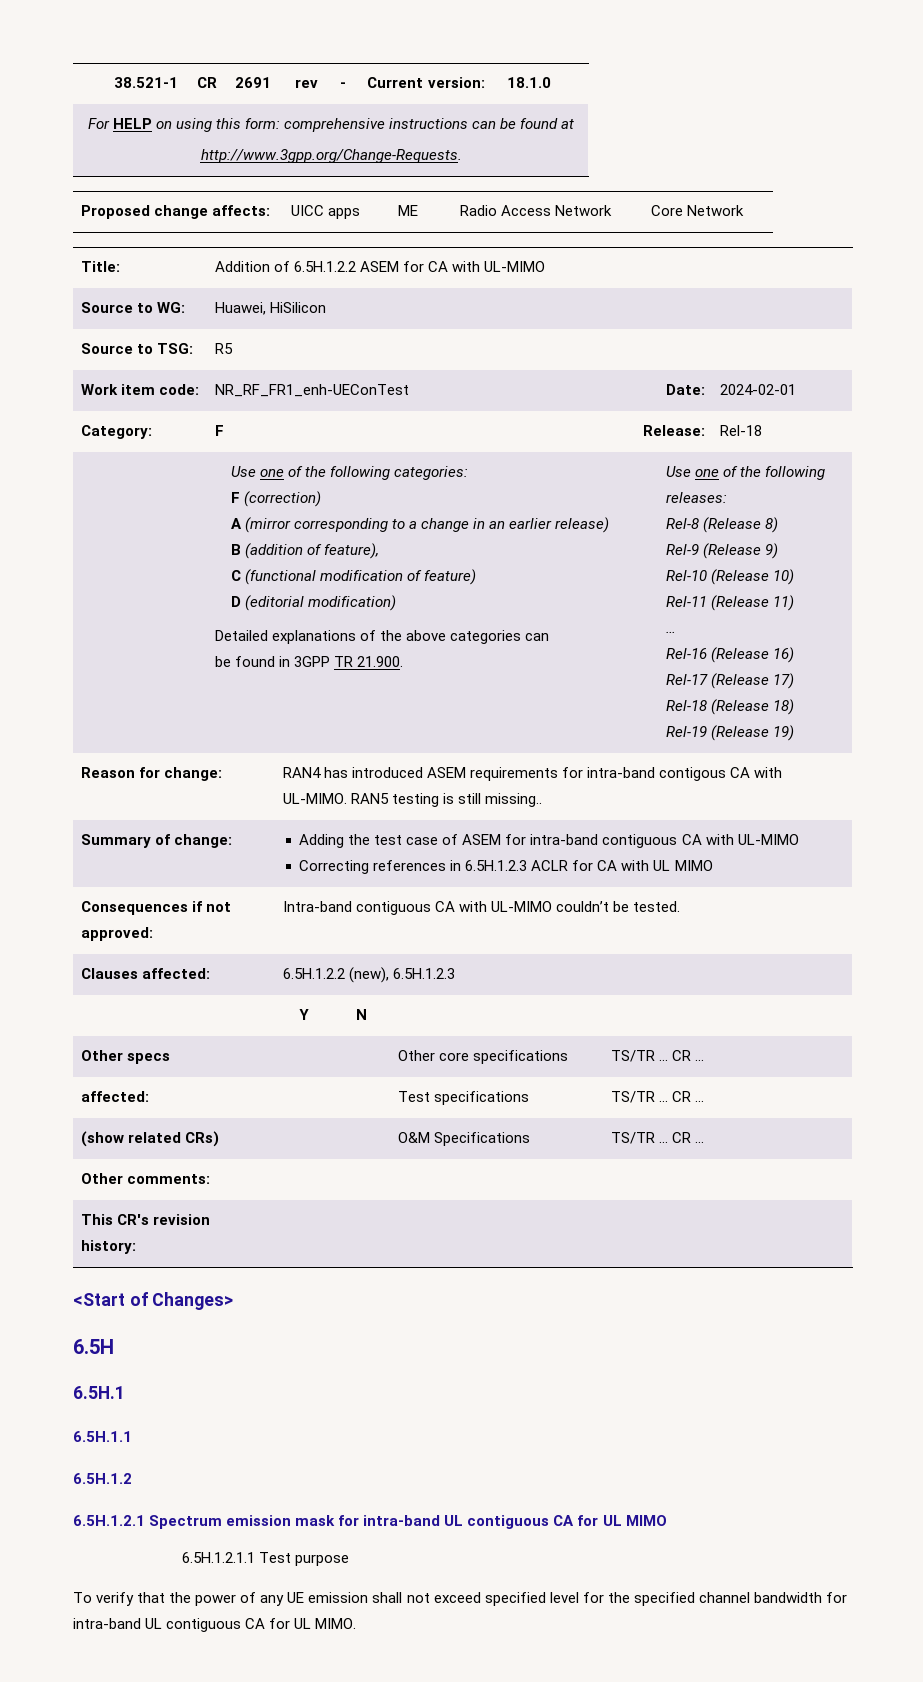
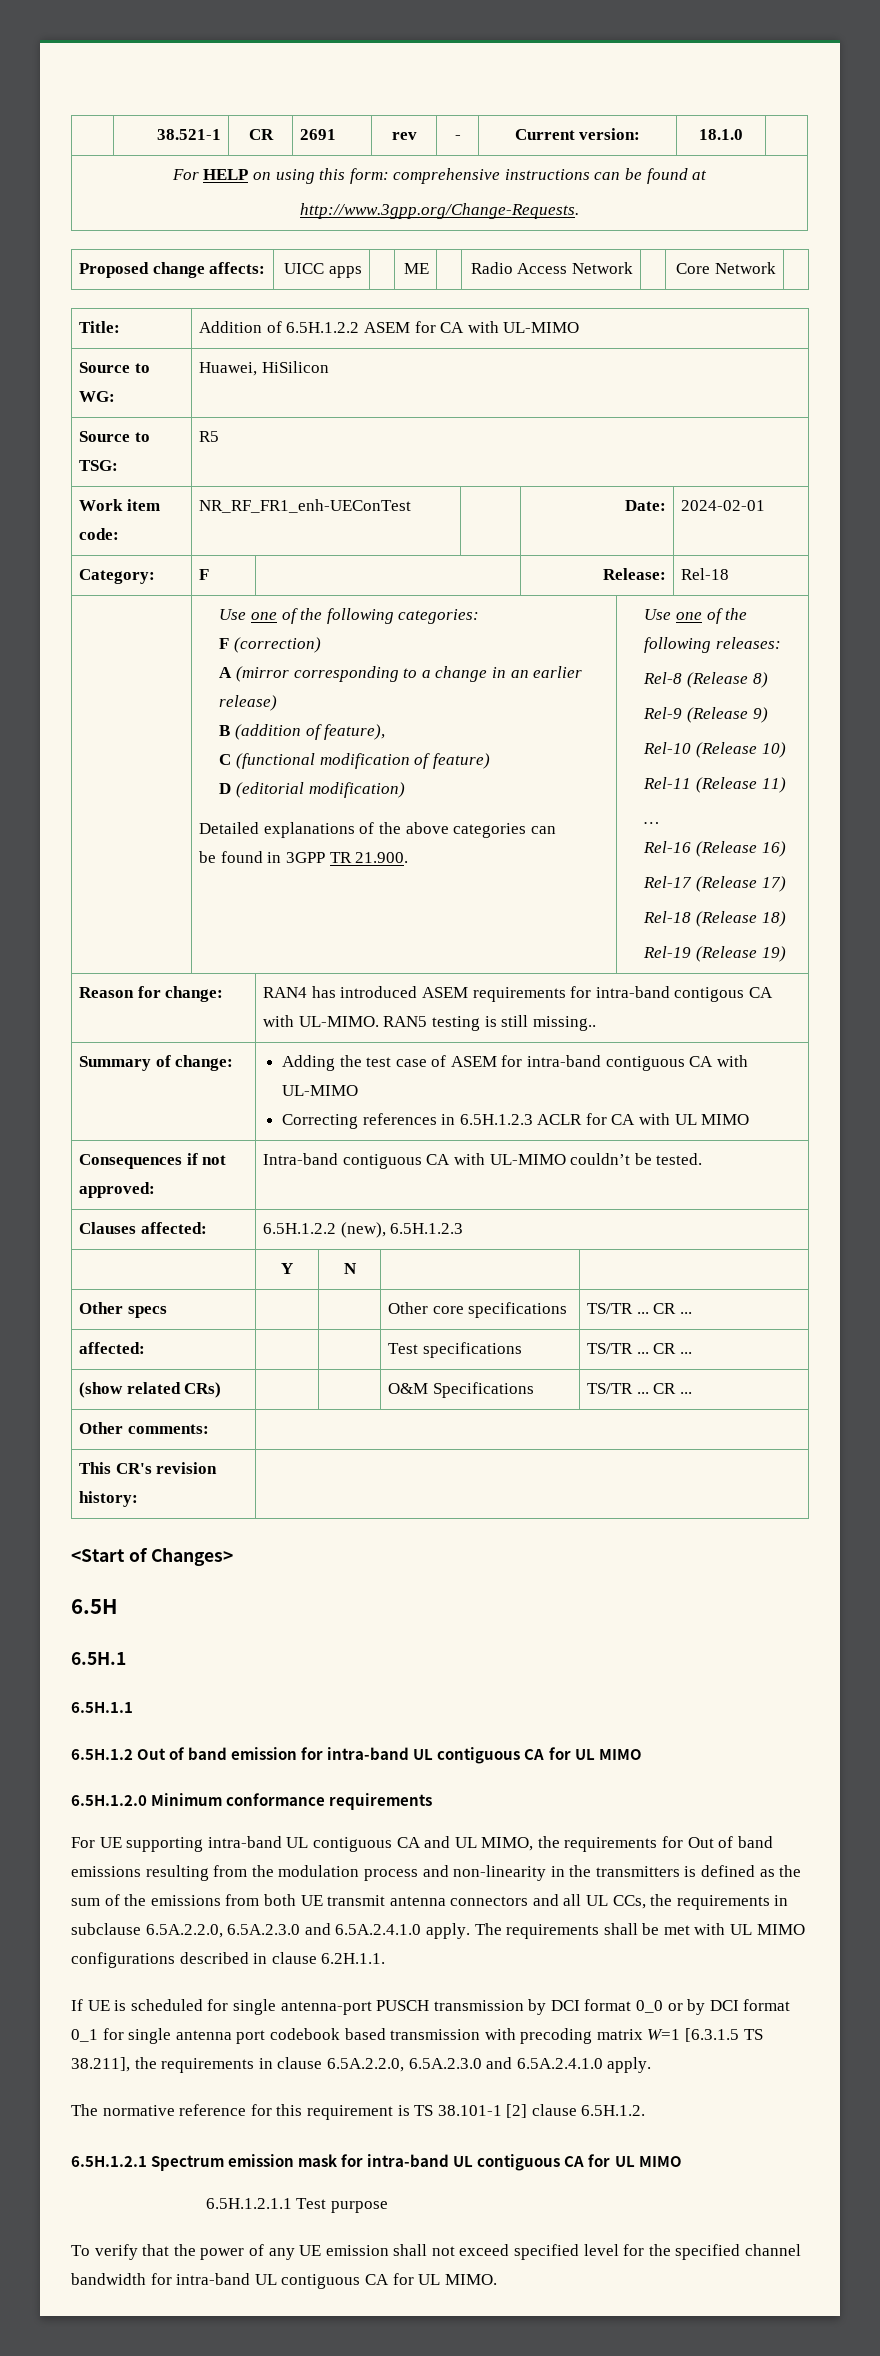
- 6.5H.1.2
+ 6.5H.1.2 Out of band emission for intra-band UL contiguous CA for UL MIMO
+ 6.5H.1.2.0 Minimum conformance requirements
+ For UE supporting intra-band UL contiguous CA and UL MIMO, the requirements for Out of band emissions resulting from the modulation process and non-linearity in the transmitters is defined as the sum of the emissions from both UE transmit antenna connectors and all UL CCs, the requirements in subclause 6.5A.2.2.0, 6.5A.2.3.0 and 6.5A.2.4.1.0 apply. The requirements shall be met with UL MIMO configurations described in clause 6.2H.1.1.
+ If UE is scheduled for single antenna-port PUSCH transmission by DCI format 0_0 or by DCI format 0_1 for single antenna port codebook based transmission with precoding matrix W=1 [6.3.1.5 TS 38.211], the requirements in clause 6.5A.2.2.0, 6.5A.2.3.0 and 6.5A.2.4.1.0 apply.
+ The normative reference for this requirement is TS 38.101-1 [2] clause 6.5H.1.2.

